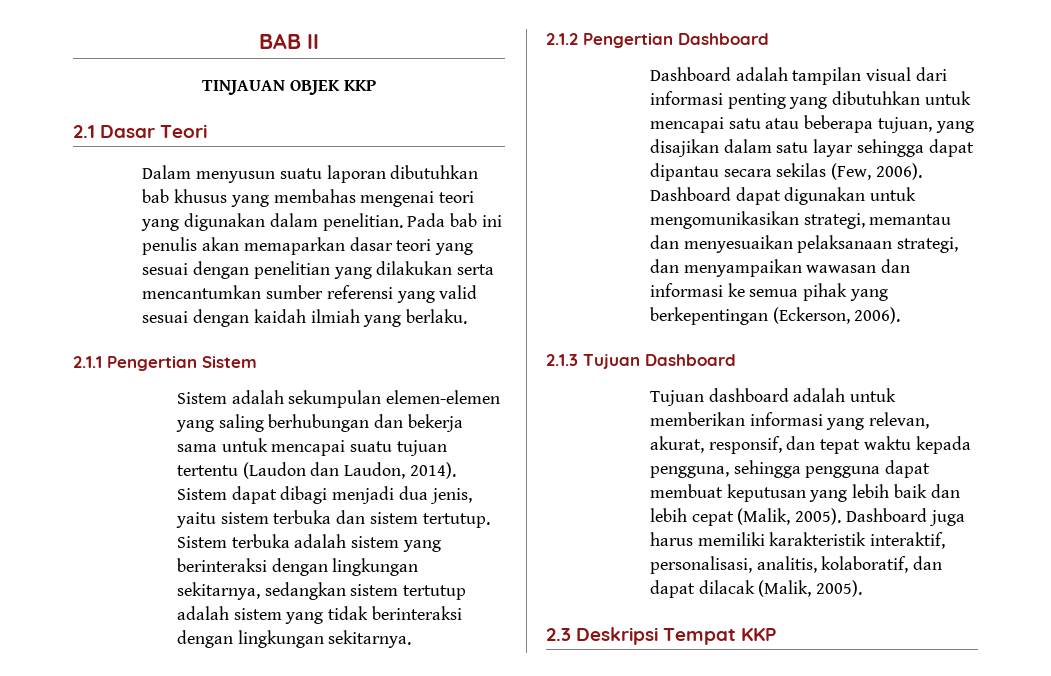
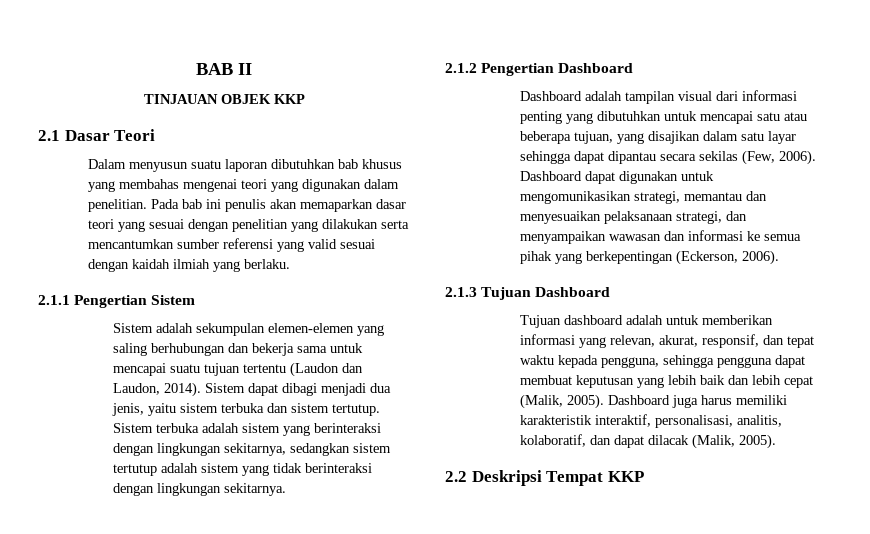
- 2.3 Deskripsi Tempat KKP
+ 2.2 Deskripsi Tempat KKP

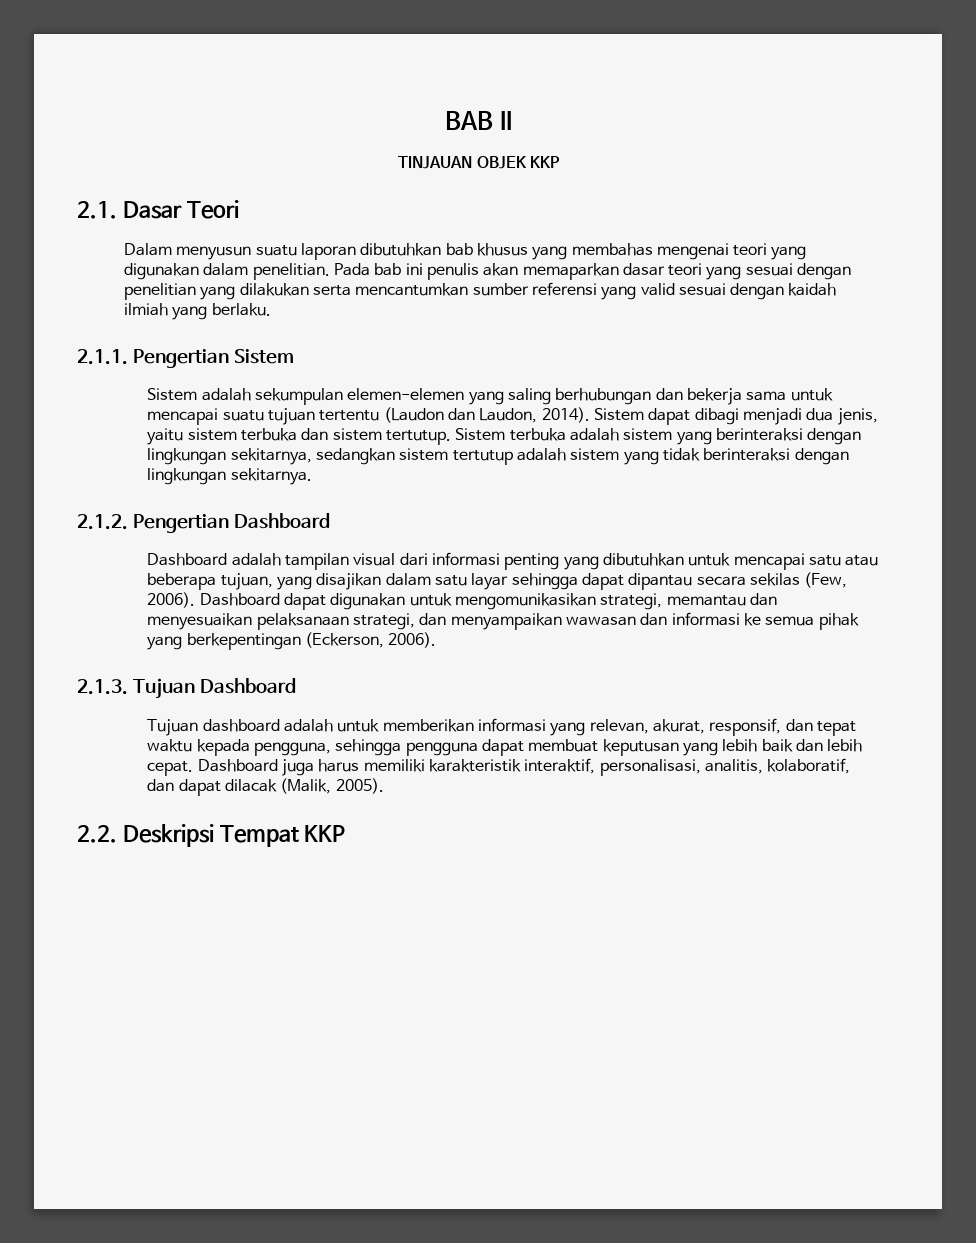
- 2.1 Dasar Teori
+ 2.1. Dasar Teori
- 2.1.1 Pengertian Sistem
+ 2.1.1. Pengertian Sistem
- 2.1.2 Pengertian Dashboard
+ 2.1.2. Pengertian Dashboard
- 2.1.3 Tujuan Dashboard
+ 2.1.3. Tujuan Dashboard
- Tujuan dashboard adalah untuk memberikan informasi yang relevan, akurat, responsif, dan tepat waktu kepada pengguna, sehingga pengguna dapat membuat keputusan yang lebih baik dan lebih cepat (Malik, 2005).
+ Tujuan dashboard adalah untuk memberikan informasi yang relevan, akurat, responsif, dan tepat waktu kepada pengguna, sehingga pengguna dapat membuat keputusan yang lebih baik dan lebih cepat.
- 2.2 Deskripsi Tempat KKP
+ 2.2. Deskripsi Tempat KKP

